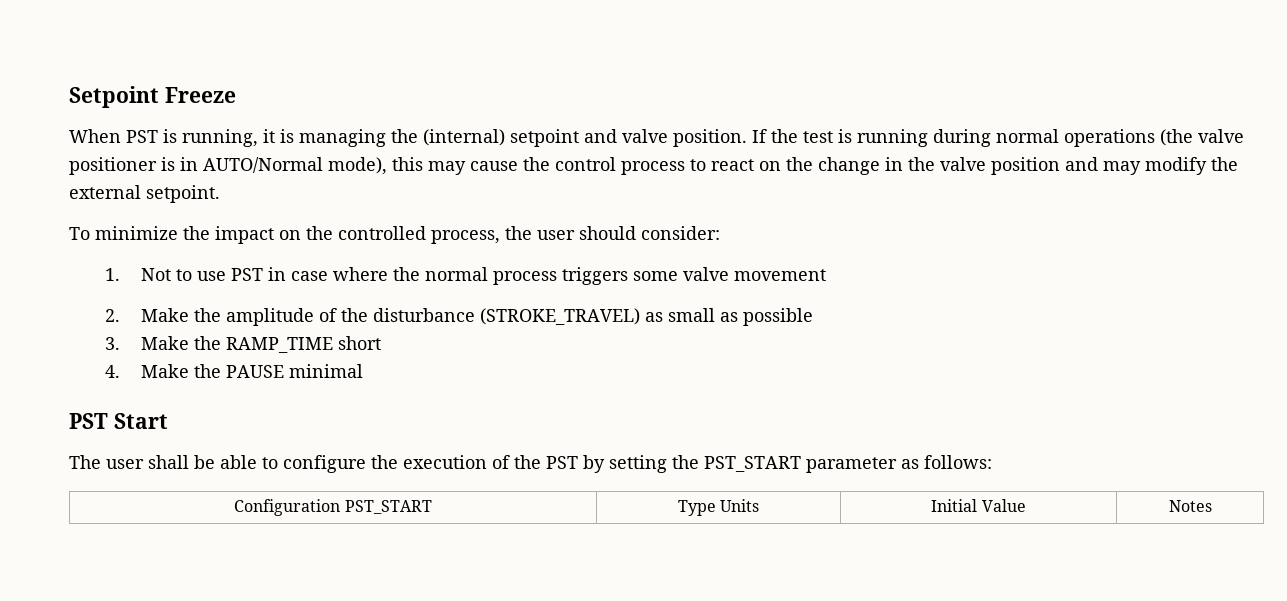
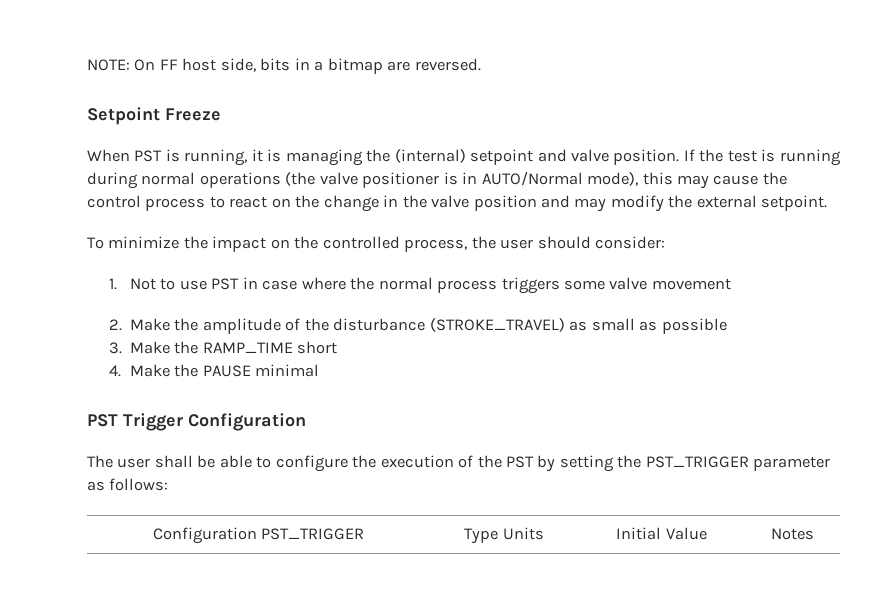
+ NOTE: On FF host side, bits in a bitmap are reversed.
- PST Start
+ PST Trigger Configuration
- The user shall be able to configure the execution of the PST by setting the PST_START parameter as follows:
+ The user shall be able to configure the execution of the PST by setting the PST_TRIGGER parameter as follows:
- Configuration PST_START | Type Units | Initial Value | Notes
+ Configuration PST_TRIGGER | Type Units | Initial Value | Notes

